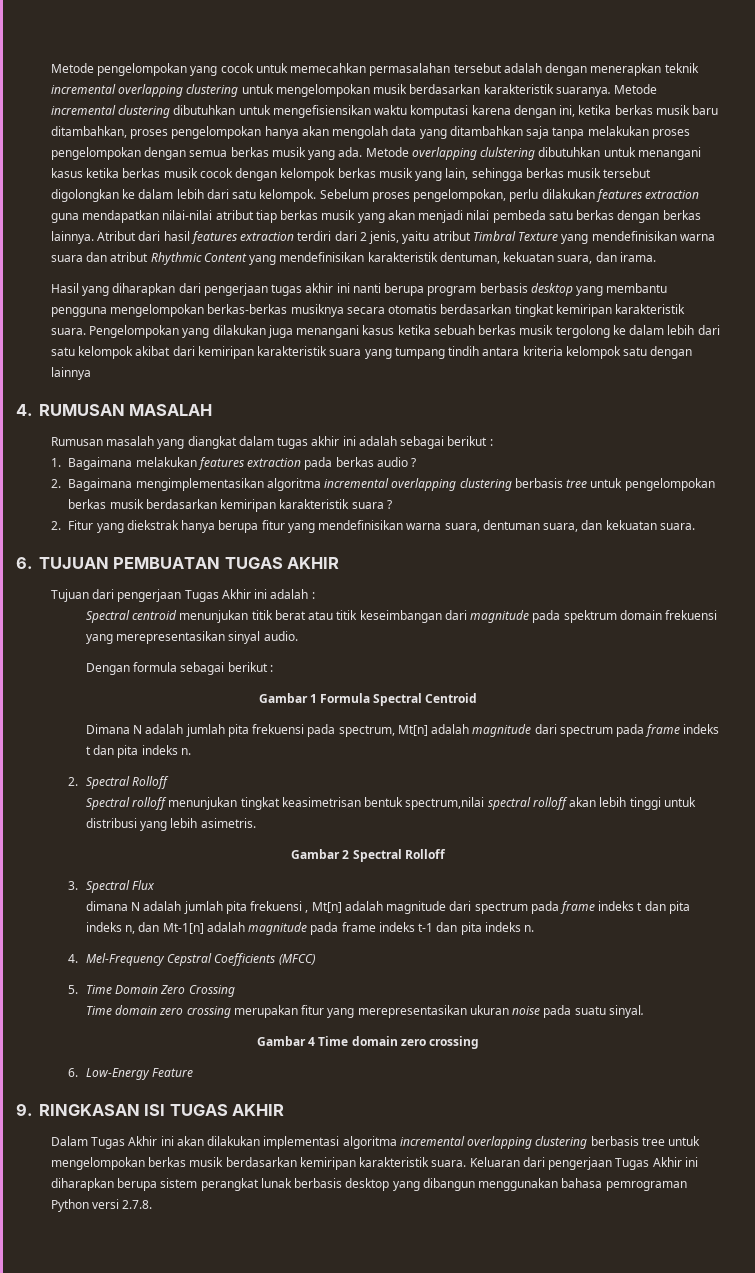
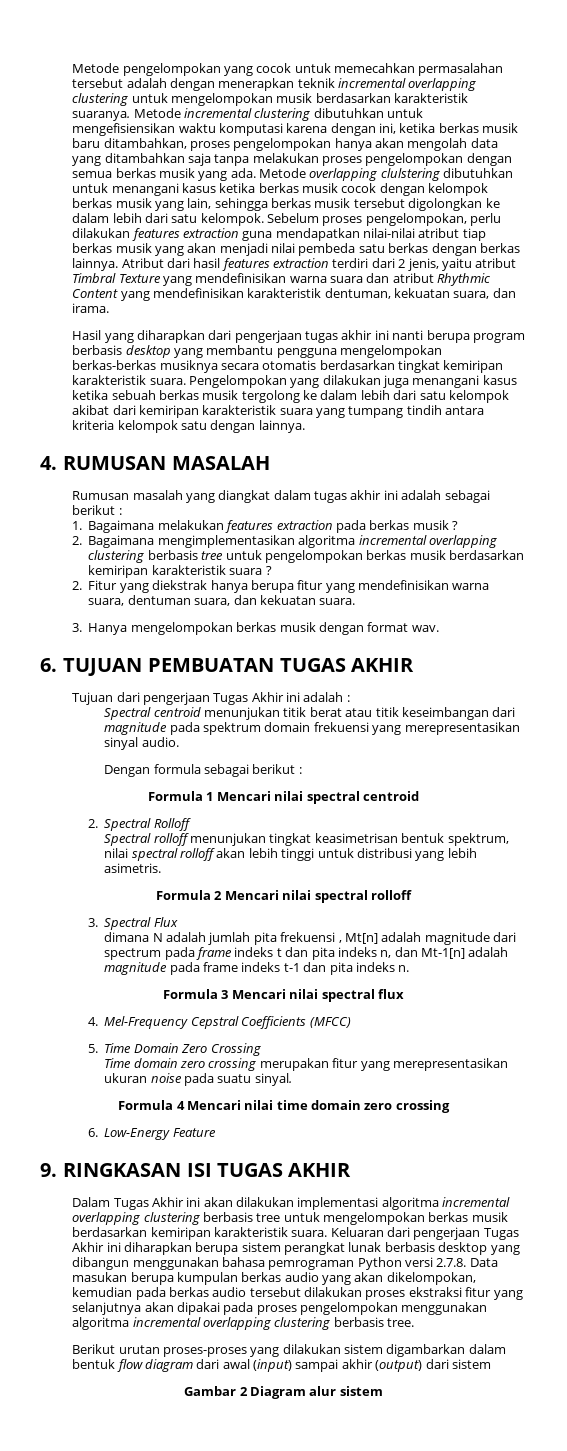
- Pengelompokan yang dilakukan juga menangani kasus ketika sebuah berkas musik tergolong ke dalam lebih dari satu kelompok akibat dari kemiripan karakteristik suara yang tumpang tindih antara kriteria kelompok satu dengan lainnya
+ Pengelompokan yang dilakukan juga menangani kasus ketika sebuah berkas musik tergolong ke dalam lebih dari satu kelompok akibat dari kemiripan karakteristik suara yang tumpang tindih antara kriteria kelompok satu dengan lainnya.
- 1. Bagaimana melakukan features extraction pada berkas audio ?
+ 1. Bagaimana melakukan features extraction pada berkas musik ?
+ 3. Hanya mengelompokan berkas musik dengan format wav.
- Gambar 1 Formula Spectral Centroid
- Dimana N adalah jumlah pita frekuensi pada spectrum, Mt[n] adalah magnitude dari spectrum pada frame indeks t dan pita indeks n.
+ Formula 1 Mencari nilai spectral centroid
- Spectral rolloff menunjukan tingkat keasimetrisan bentuk spectrum,nilai spectral rolloff akan lebih tinggi untuk distribusi yang lebih asimetris.
+ Spectral rolloff menunjukan tingkat keasimetrisan bentuk spektrum, nilai spectral rolloff akan lebih tinggi untuk distribusi yang lebih asimetris.
- Gambar 2 Spectral Rolloff
+ Formula 2 Mencari nilai spectral rolloff
+ Formula 3 Mencari nilai spectral flux
- Gambar 4 Time domain zero crossing
+ Formula 4 Mencari nilai time domain zero crossing
- Keluaran dari pengerjaan Tugas Akhir ini diharapkan berupa sistem perangkat lunak berbasis desktop yang dibangun menggunakan bahasa pemrograman Python versi 2.7.8.
+ Keluaran dari pengerjaan Tugas Akhir ini diharapkan berupa sistem perangkat lunak berbasis desktop yang dibangun menggunakan bahasa pemrograman Python versi 2.7.8. Data masukan berupa kumpulan berkas audio yang akan dikelompokan, kemudian pada berkas audio tersebut dilakukan proses ekstraksi fitur yang selanjutnya akan dipakai pada proses pengelompokan menggunakan algoritma incremental overlapping clustering berbasis tree.
+ Berikut urutan proses-proses yang dilakukan sistem digambarkan dalam bentuk flow diagram dari awal (input) sampai akhir (output) dari sistem
+ Gambar 2 Diagram alur sistem

